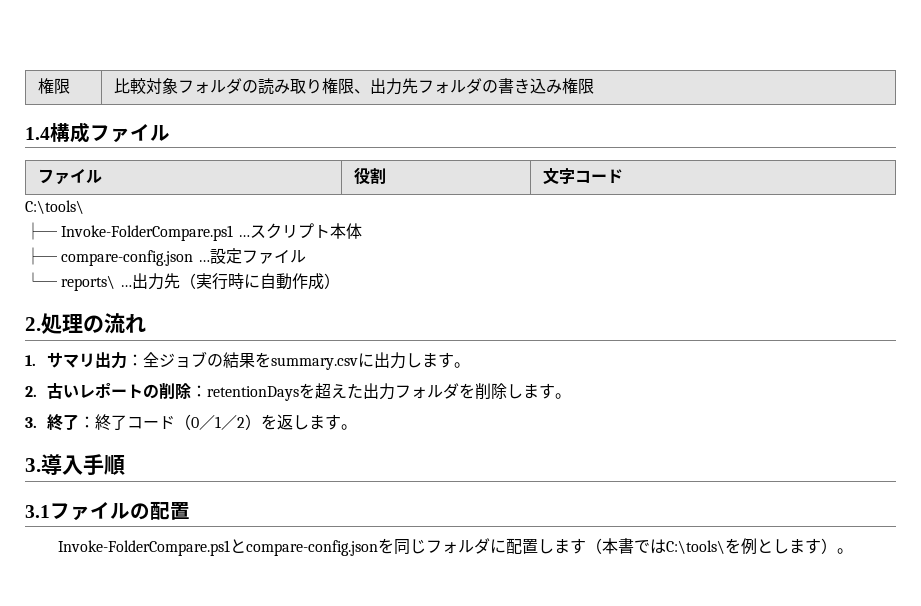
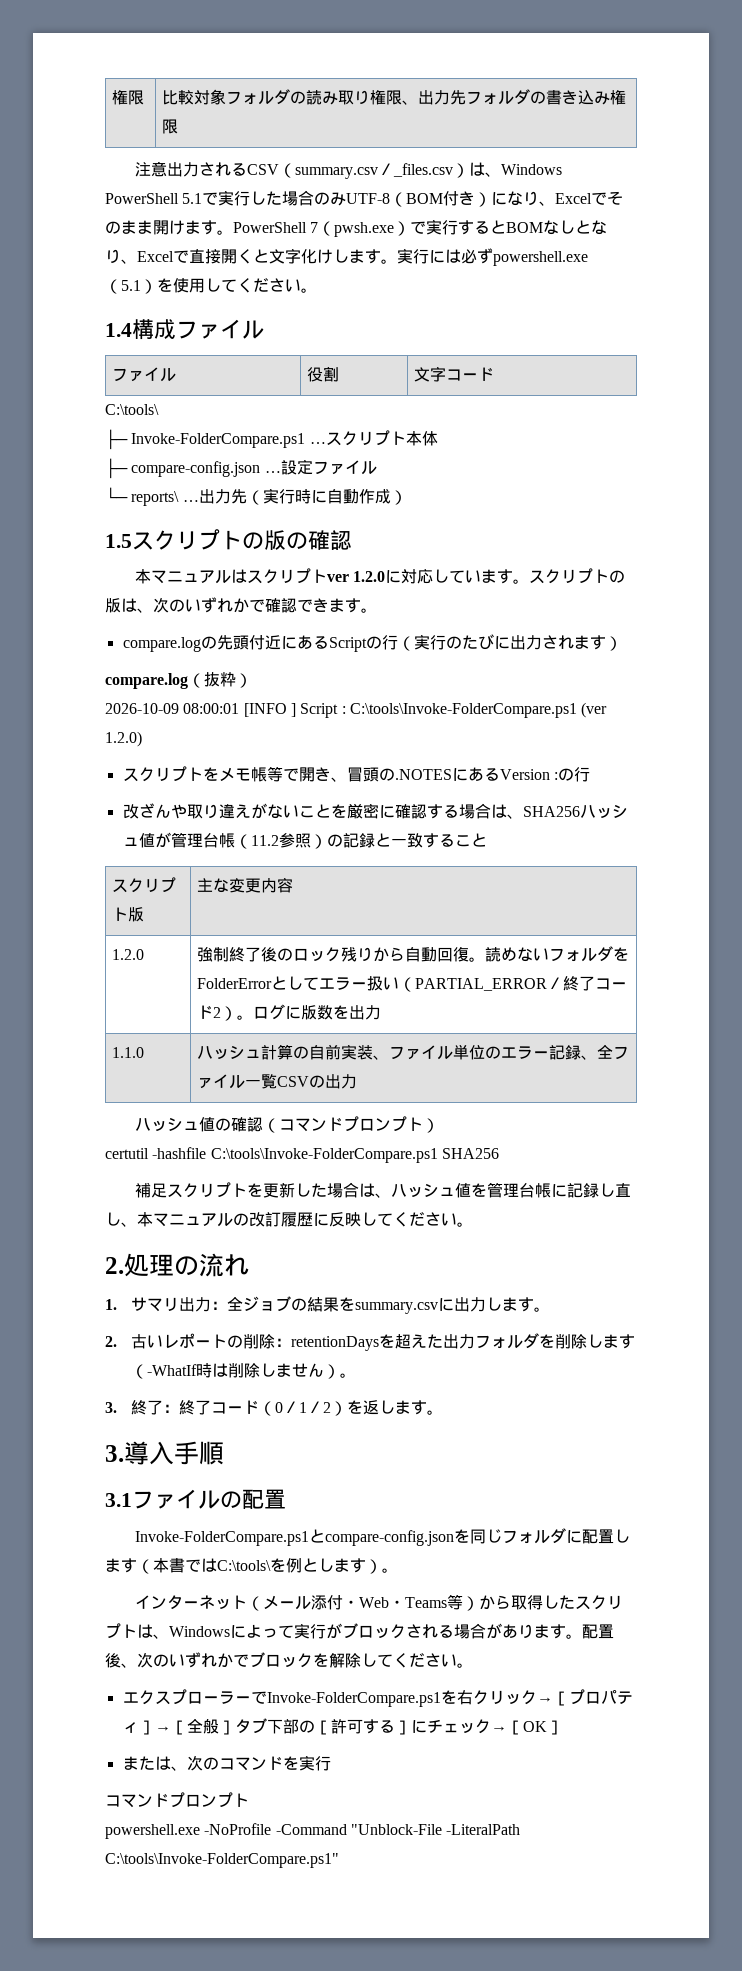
+ 注意出力されるCSV（summary.csv／_files.csv）は、Windows PowerShell 5.1で実行した場合のみUTF-8（BOM付き）になり、Excelでそのまま開けます。PowerShell 7（pwsh.exe）で実行するとBOMなしとなり、Excelで直接開くと文字化けします。実行には必ずpowershell.exe（5.1）を使用してください。
+ 1.5スクリプトの版の確認
+ 本マニュアルはスクリプトver 1.2.0に対応しています。スクリプトの版は、次のいずれかで確認できます。
+ compare.logの先頭付近にあるScriptの行（実行のたびに出力されます）
+ compare.log（抜粋）
+ 2026-10-09 08:00:01 [INFO ] Script : C:\tools\Invoke-FolderCompare.ps1 (ver 1.2.0)
+ スクリプトをメモ帳等で開き、冒頭の.NOTESにあるVersion :の行
+ 改ざんや取り違えがないことを厳密に確認する場合は、SHA256ハッシュ値が管理台帳（11.2参照）の記録と一致すること
+ スクリプト版 | 主な変更内容
+ 1.2.0 | 強制終了後のロック残りから自動回復。読めないフォルダをFolderErrorとしてエラー扱い（PARTIAL_ERROR／終了コード2）。ログに版数を出力
+ 1.1.0 | ハッシュ計算の自前実装、ファイル単位のエラー記録、全ファイル一覧CSVの出力
+ ハッシュ値の確認（コマンドプロンプト）
+ certutil -hashfile C:\tools\Invoke-FolderCompare.ps1 SHA256
+ 補足スクリプトを更新した場合は、ハッシュ値を管理台帳に記録し直し、本マニュアルの改訂履歴に反映してください。
- 2.古いレポートの削除：retentionDaysを超えた出力フォルダを削除します。
+ 2.古いレポートの削除：retentionDaysを超えた出力フォルダを削除します（-WhatIf時は削除しません）。
+ インターネット（メール添付・Web・Teams等）から取得したスクリプトは、Windowsによって実行がブロックされる場合があります。配置後、次のいずれかでブロックを解除してください。
+ エクスプローラーでInvoke-FolderCompare.ps1を右クリック→［プロパティ］→［全般］タブ下部の［許可する］にチェック→［OK］
+ または、次のコマンドを実行
+ コマンドプロンプト
+ powershell.exe -NoProfile -Command "Unblock-File -LiteralPath C:\tools\Invoke-FolderCompare.ps1"

